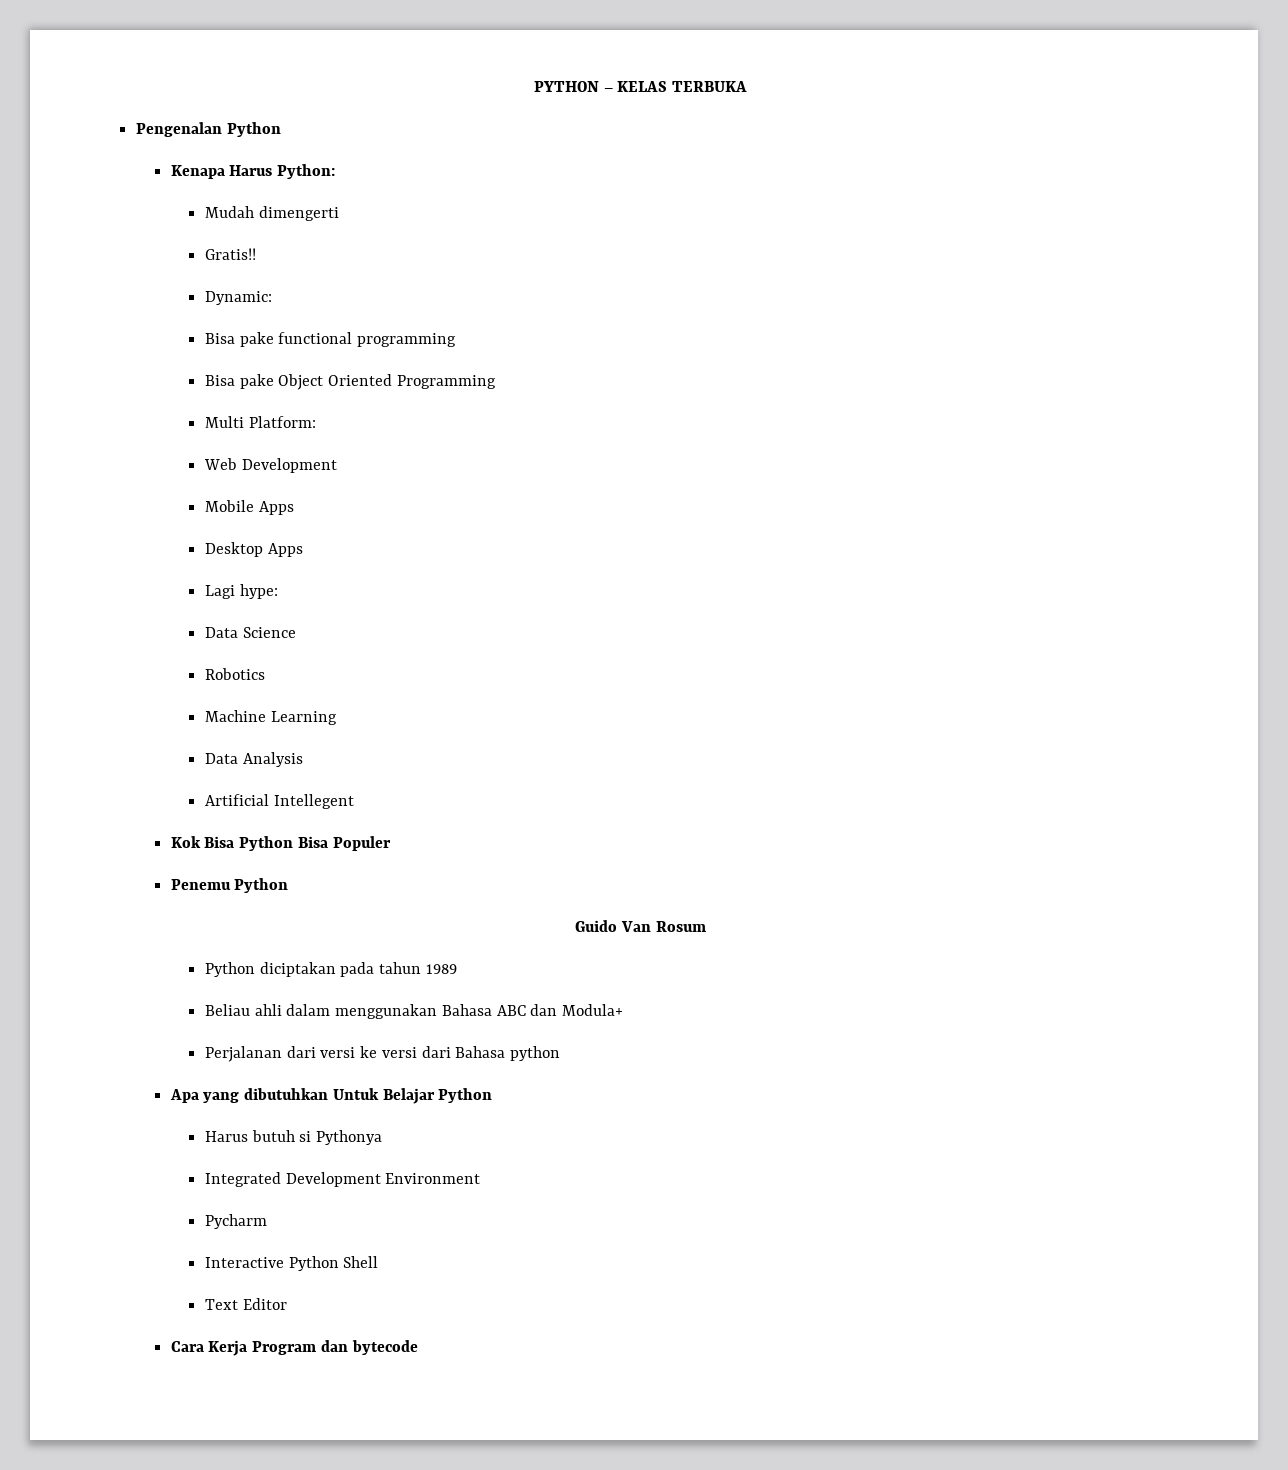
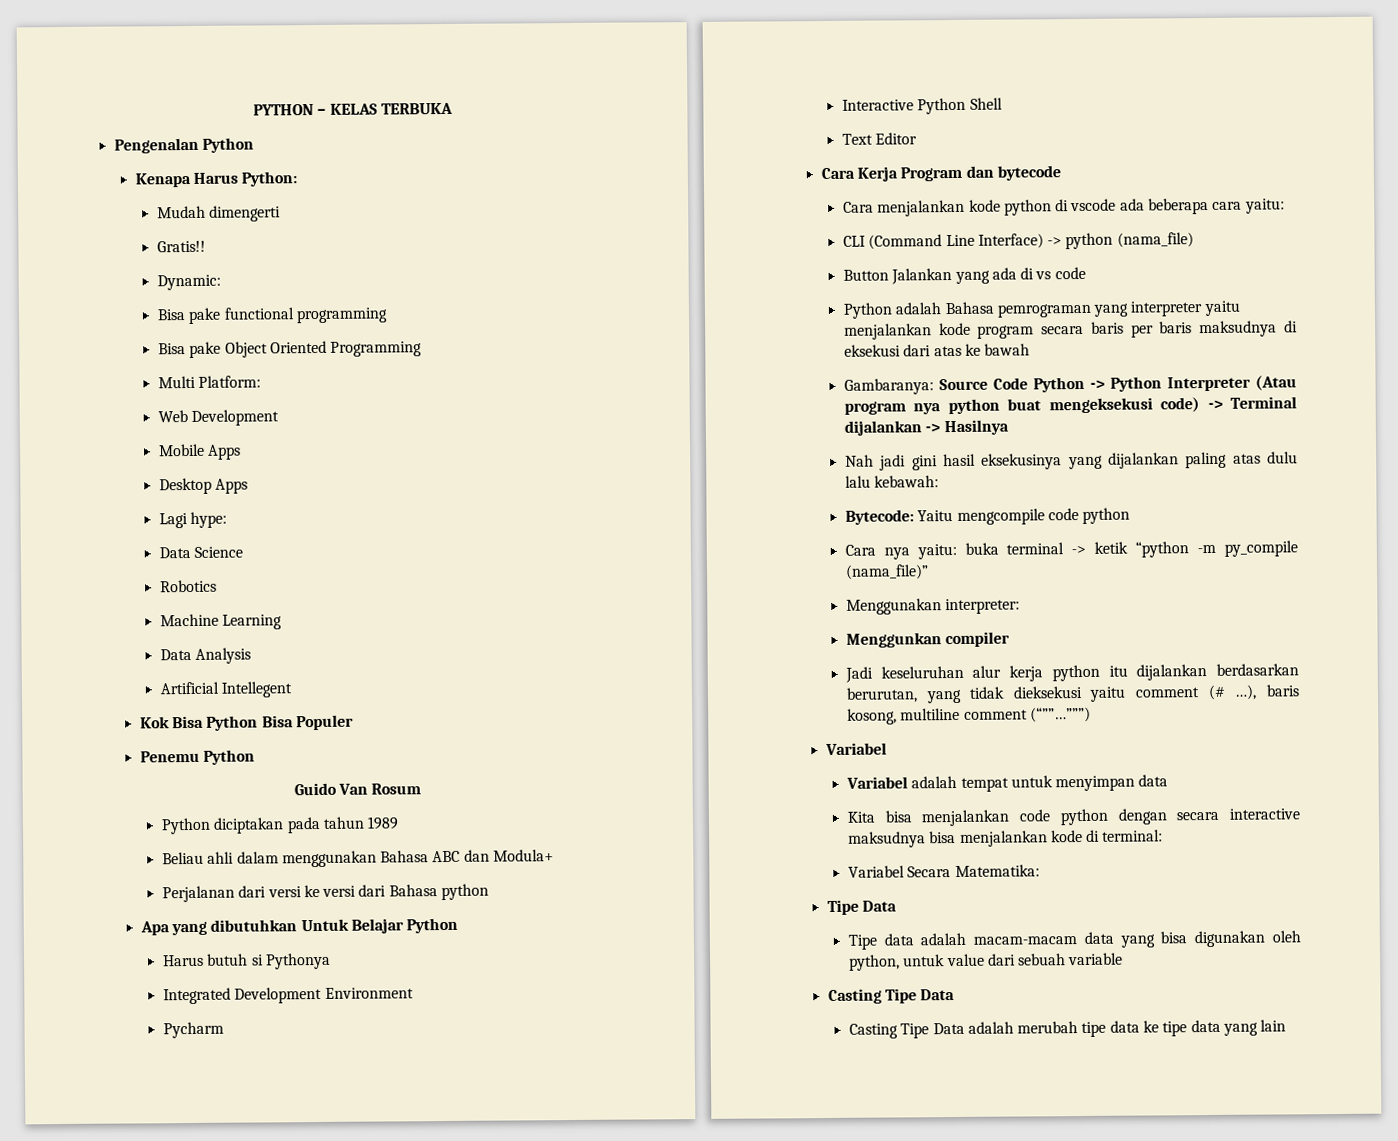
+ Cara menjalankan kode python di vscode ada beberapa cara yaitu:
+ CLI (Command Line Interface) -> python (nama_file)
+ Button Jalankan yang ada di vs code
+ Python adalah Bahasa pemrograman yang interpreter yaitu menjalankan kode program secara baris per baris maksudnya di eksekusi dari atas ke bawah
+ Gambaranya: Source Code Python -> Python Interpreter (Atau program nya python buat mengeksekusi code) -> Terminal dijalankan -> Hasilnya
+ Nah jadi gini hasil eksekusinya yang dijalankan paling atas dulu lalu kebawah:
+ Bytecode: Yaitu mengcompile code python
+ Cara nya yaitu: buka terminal -> ketik “python -m py_compile (nama_file)”
+ Menggunakan interpreter:
+ Menggunkan compiler
+ Jadi keseluruhan alur kerja python itu dijalankan berdasarkan berurutan, yang tidak dieksekusi yaitu comment (# …), baris kosong, multiline comment (“””…”””)
+ Variabel
+ Variabel adalah tempat untuk menyimpan data
+ Kita bisa menjalankan code python dengan secara interactive maksudnya bisa menjalankan kode di terminal:
+ Variabel Secara Matematika:
+ Tipe Data
+ Tipe data adalah macam-macam data yang bisa digunakan oleh python, untuk value dari sebuah variable
+ Casting Tipe Data
+ Casting Tipe Data adalah merubah tipe data ke tipe data yang lain

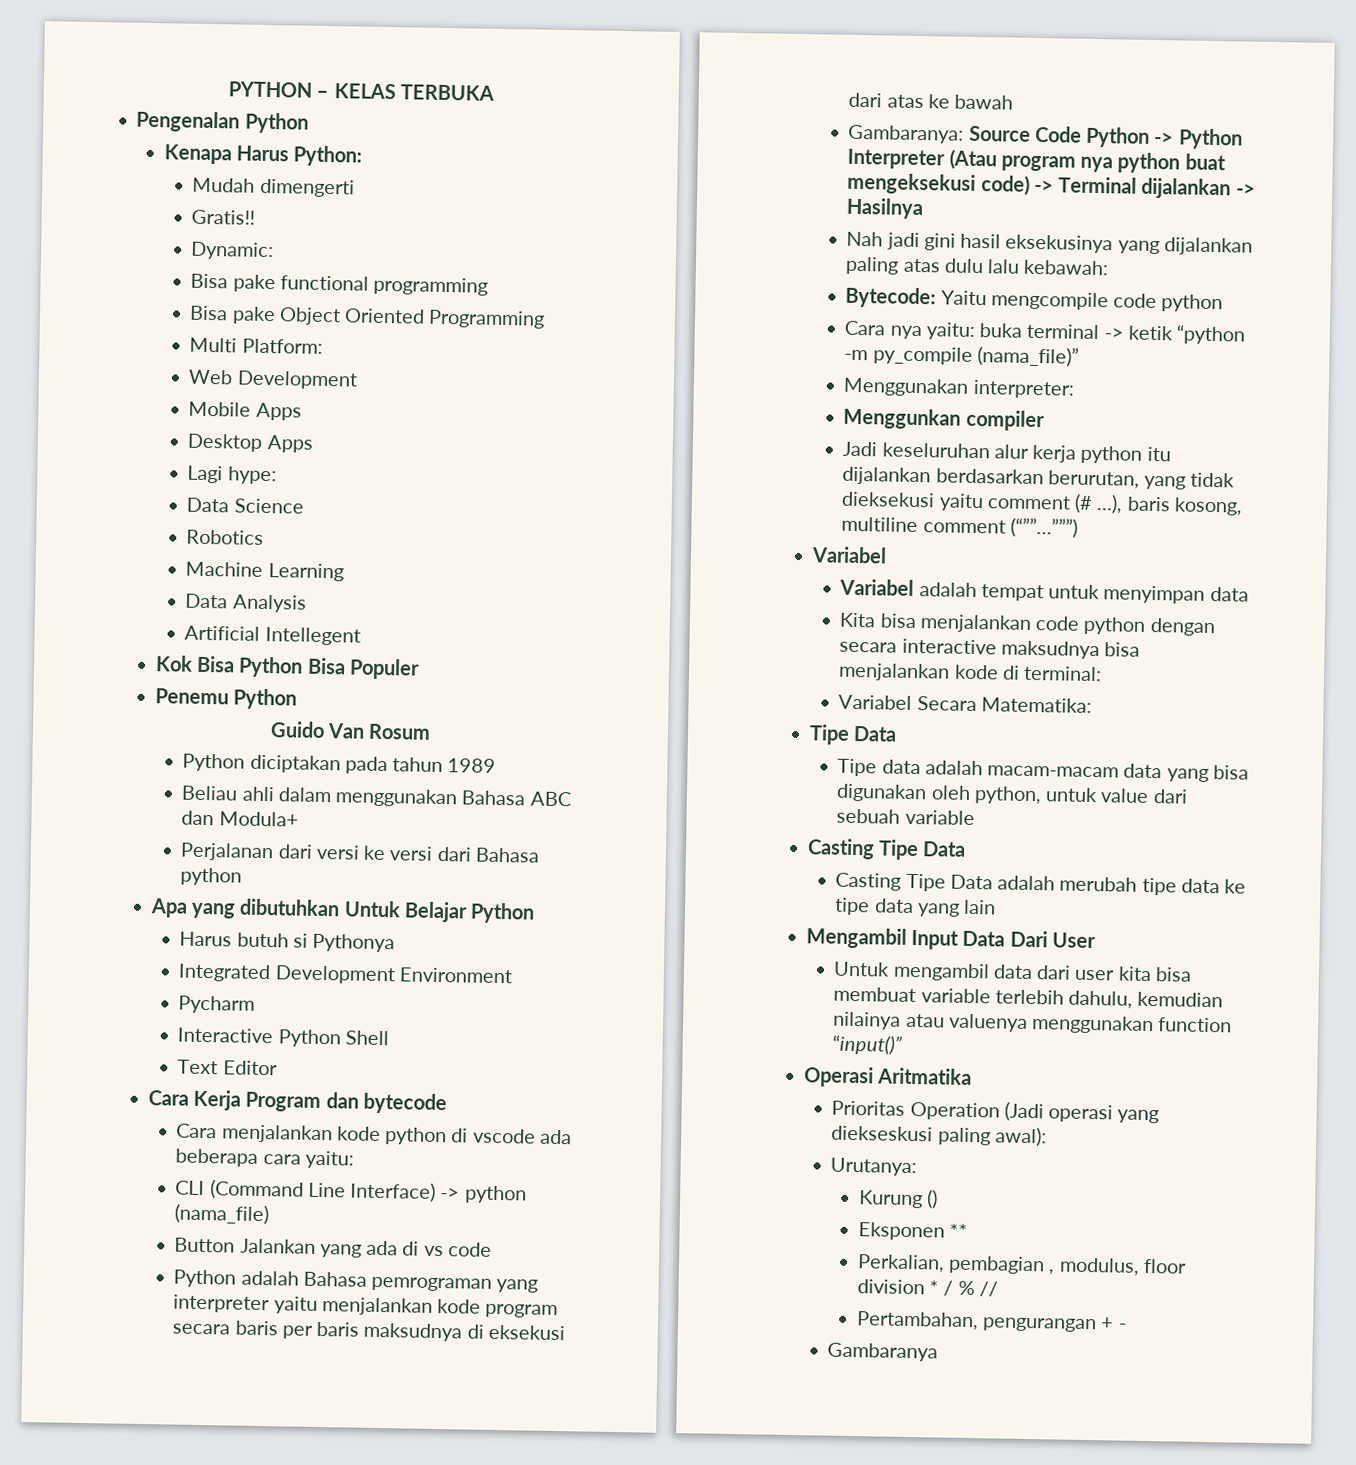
+ Mengambil Input Data Dari User
+ Untuk mengambil data dari user kita bisa membuat variable terlebih dahulu, kemudian nilainya atau valuenya menggunakan function “input()”
+ Operasi Aritmatika
+ Prioritas Operation (Jadi operasi yang diekseskusi paling awal):
+ Urutanya:
+ Kurung ()
+ Eksponen **
+ Perkalian, pembagian , modulus, floor division * / % //
+ Pertambahan, pengurangan + -
+ Gambaranya

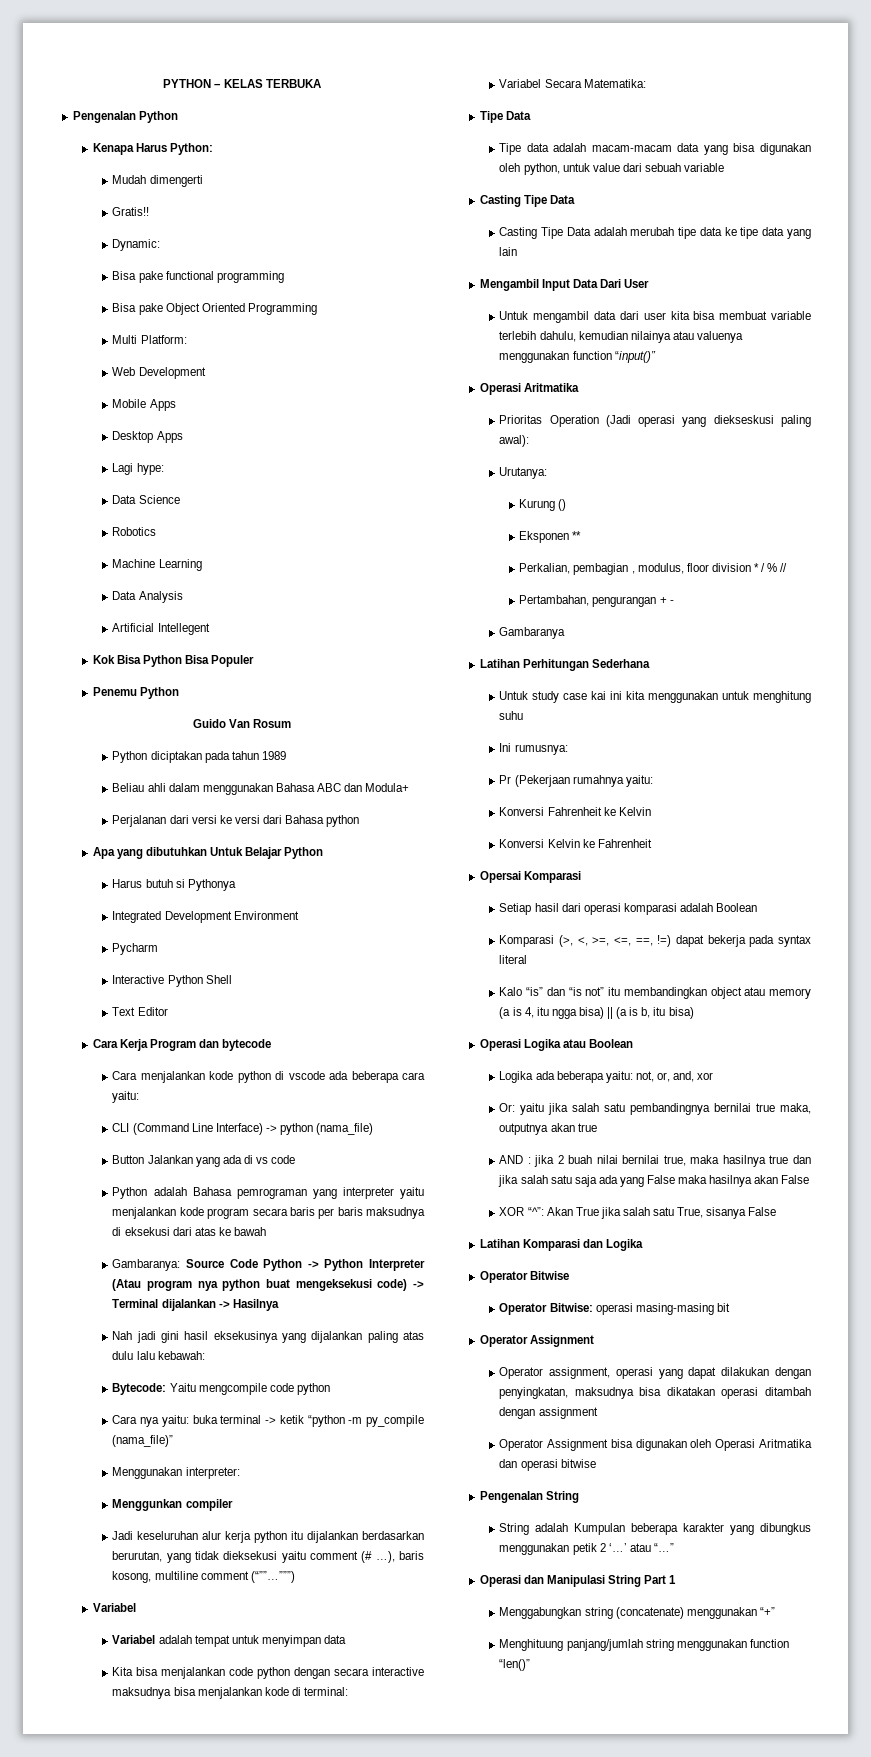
+ Latihan Perhitungan Sederhana
+ Untuk study case kai ini kita menggunakan untuk menghitung suhu
+ Ini rumusnya:
+ Pr (Pekerjaan rumahnya yaitu:
+ Konversi Fahrenheit ke Kelvin
+ Konversi Kelvin ke Fahrenheit
+ Opersai Komparasi
+ Setiap hasil dari operasi komparasi adalah Boolean
+ Komparasi (>, <, >=, <=, ==, !=) dapat bekerja pada syntax literal
+ Kalo “is” dan “is not” itu membandingkan object atau memory (a is 4, itu ngga bisa) || (a is b, itu bisa)
+ Operasi Logika atau Boolean
+ Logika ada beberapa yaitu: not, or, and, xor
+ Or: yaitu jika salah satu pembandingnya bernilai true maka, outputnya akan true
+ AND : jika 2 buah nilai bernilai true, maka hasilnya true dan jika salah satu saja ada yang False maka hasilnya akan False
+ XOR “^”: Akan True jika salah satu True, sisanya False
+ Latihan Komparasi dan Logika
+ Operator Bitwise
+ Operator Bitwise: operasi masing-masing bit
+ Operator Assignment
+ Operator assignment, operasi yang dapat dilakukan dengan penyingkatan, maksudnya bisa dikatakan operasi ditambah dengan assignment
+ Operator Assignment bisa digunakan oleh Operasi Aritmatika dan operasi bitwise
+ Pengenalan String
+ String adalah Kumpulan beberapa karakter yang dibungkus menggunakan petik 2 ‘…’ atau “…”
+ Operasi dan Manipulasi String Part 1
+ Menggabungkan string (concatenate) menggunakan “+”
+ Menghituung panjang/jumlah string menggunakan function “len()”

